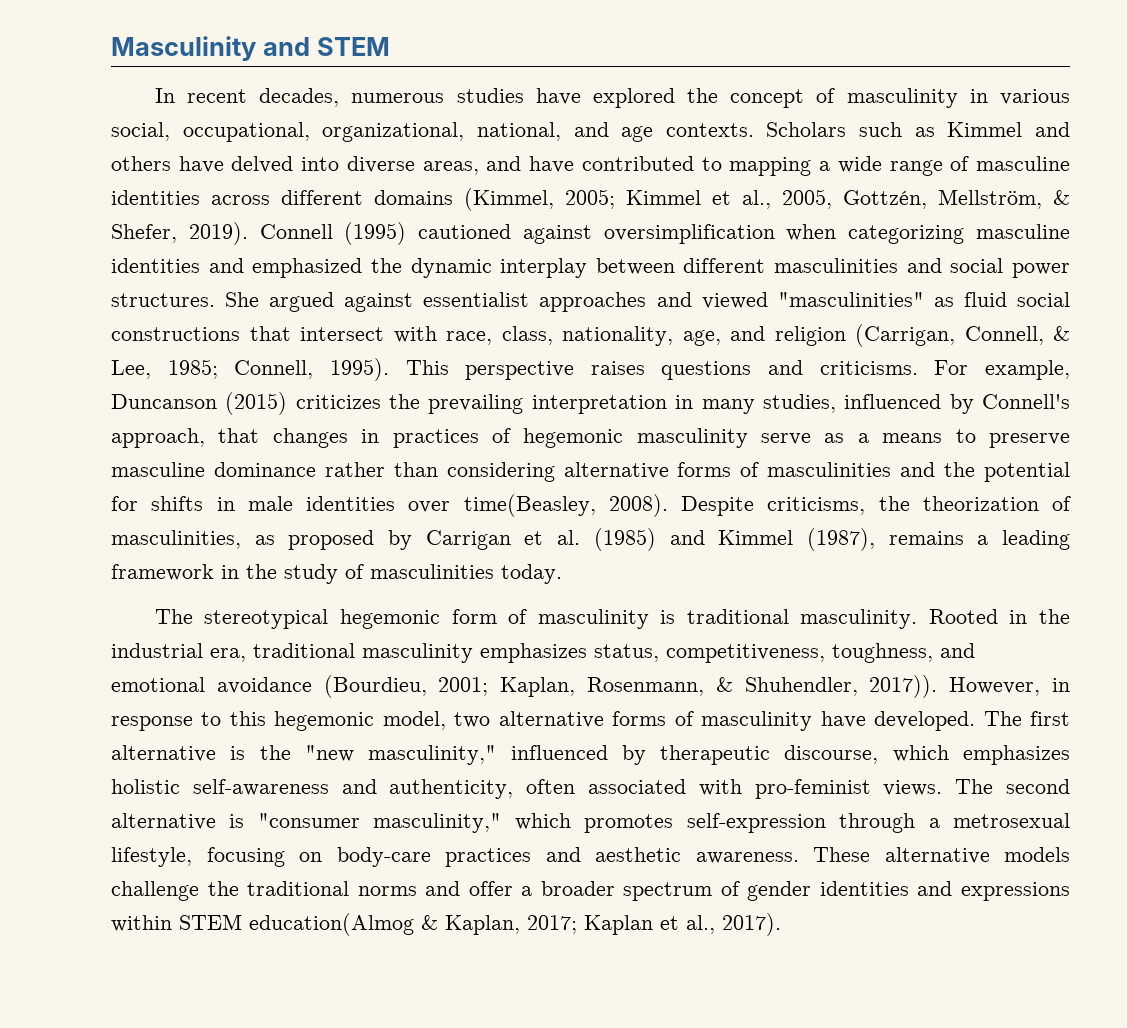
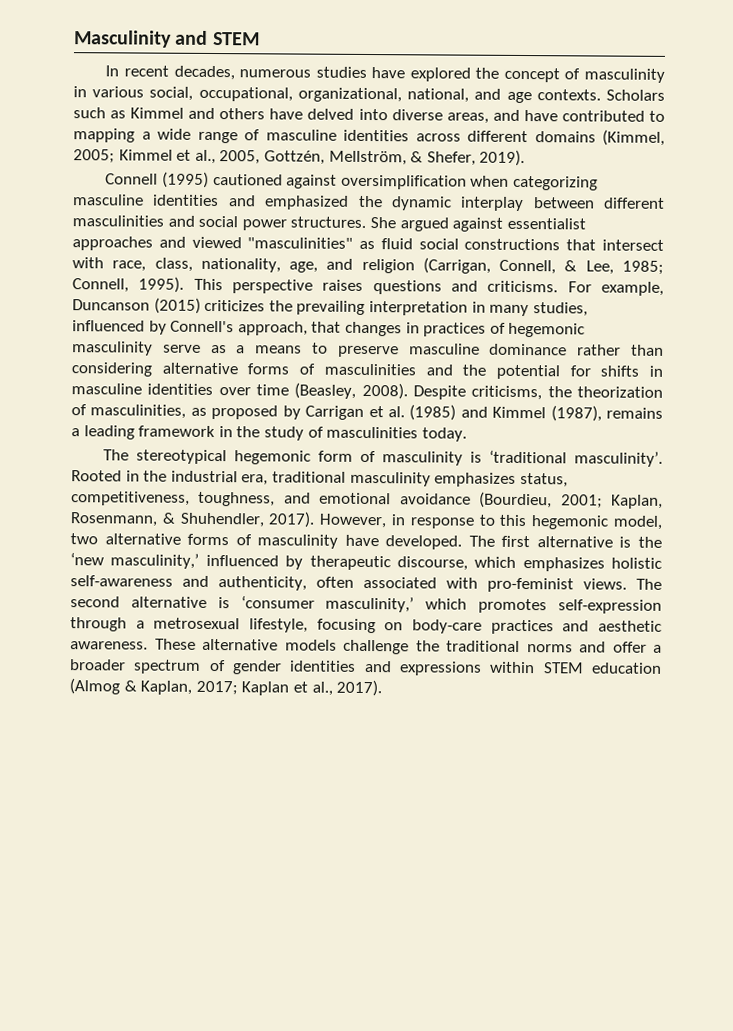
- Scholars such as Kimmel and others have delved into diverse areas, and have contributed to mapping a wide range of masculine identities across different domains (Kimmel, 2005; Kimmel et al., 2005, Gottzén, Mellström, & Shefer, 2019). Connell (1995) cautioned against oversimplification when categorizing masculine identities and emphasized the dynamic interplay between different masculinities and social power structures.
+ Scholars such as Kimmel and others have delved into diverse areas, and have contributed to mapping a wide range of masculine identities across different domains (Kimmel, 2005; Kimmel et al., 2005, Gottzén, Mellström, & Shefer, 2019).
+ Connell (1995) cautioned against oversimplification when categorizing masculine identities and emphasized the dynamic interplay between different masculinities and social power structures.
- For example, Duncanson (2015) criticizes the prevailing interpretation in many studies, influenced by Connell's approach, that changes in practices of hegemonic masculinity serve as a means to preserve masculine dominance rather than considering alternative forms of masculinities and the potential for shifts in male identities over time(Beasley, 2008).
+ For example, Duncanson (2015) criticizes the prevailing interpretation in many studies, influenced by Connell's approach, that changes in practices of hegemonic masculinity serve as a means to preserve masculine dominance rather than considering alternative forms of masculinities and the potential for shifts in masculine identities over time (Beasley, 2008).
- The stereotypical hegemonic form of masculinity is traditional masculinity.
+ The stereotypical hegemonic form of masculinity is ‘traditional masculinity’.
- Rooted in the industrial era, traditional masculinity emphasizes status, competitiveness, toughness, and emotional avoidance (Bourdieu, 2001; Kaplan, Rosenmann, & Shuhendler, 2017)).
+ Rooted in the industrial era, traditional masculinity emphasizes status, competitiveness, toughness, and emotional avoidance (Bourdieu, 2001; Kaplan, Rosenmann, & Shuhendler, 2017).
- The first alternative is the "new masculinity," influenced by therapeutic discourse, which emphasizes holistic self-awareness and authenticity, often associated with pro-feminist views.
+ The first alternative is the ‘new masculinity,’ influenced by therapeutic discourse, which emphasizes holistic self-awareness and authenticity, often associated with pro-feminist views.
- The second alternative is "consumer masculinity," which promotes self-expression through a metrosexual lifestyle, focusing on body-care practices and aesthetic awareness.
+ The second alternative is ‘consumer masculinity,’ which promotes self-expression through a metrosexual lifestyle, focusing on body-care practices and aesthetic awareness.
- These alternative models challenge the traditional norms and offer a broader spectrum of gender identities and expressions within STEM education(Almog & Kaplan, 2017; Kaplan et al., 2017).
+ These alternative models challenge the traditional norms and offer a broader spectrum of gender identities and expressions within STEM education (Almog & Kaplan, 2017; Kaplan et al., 2017).

